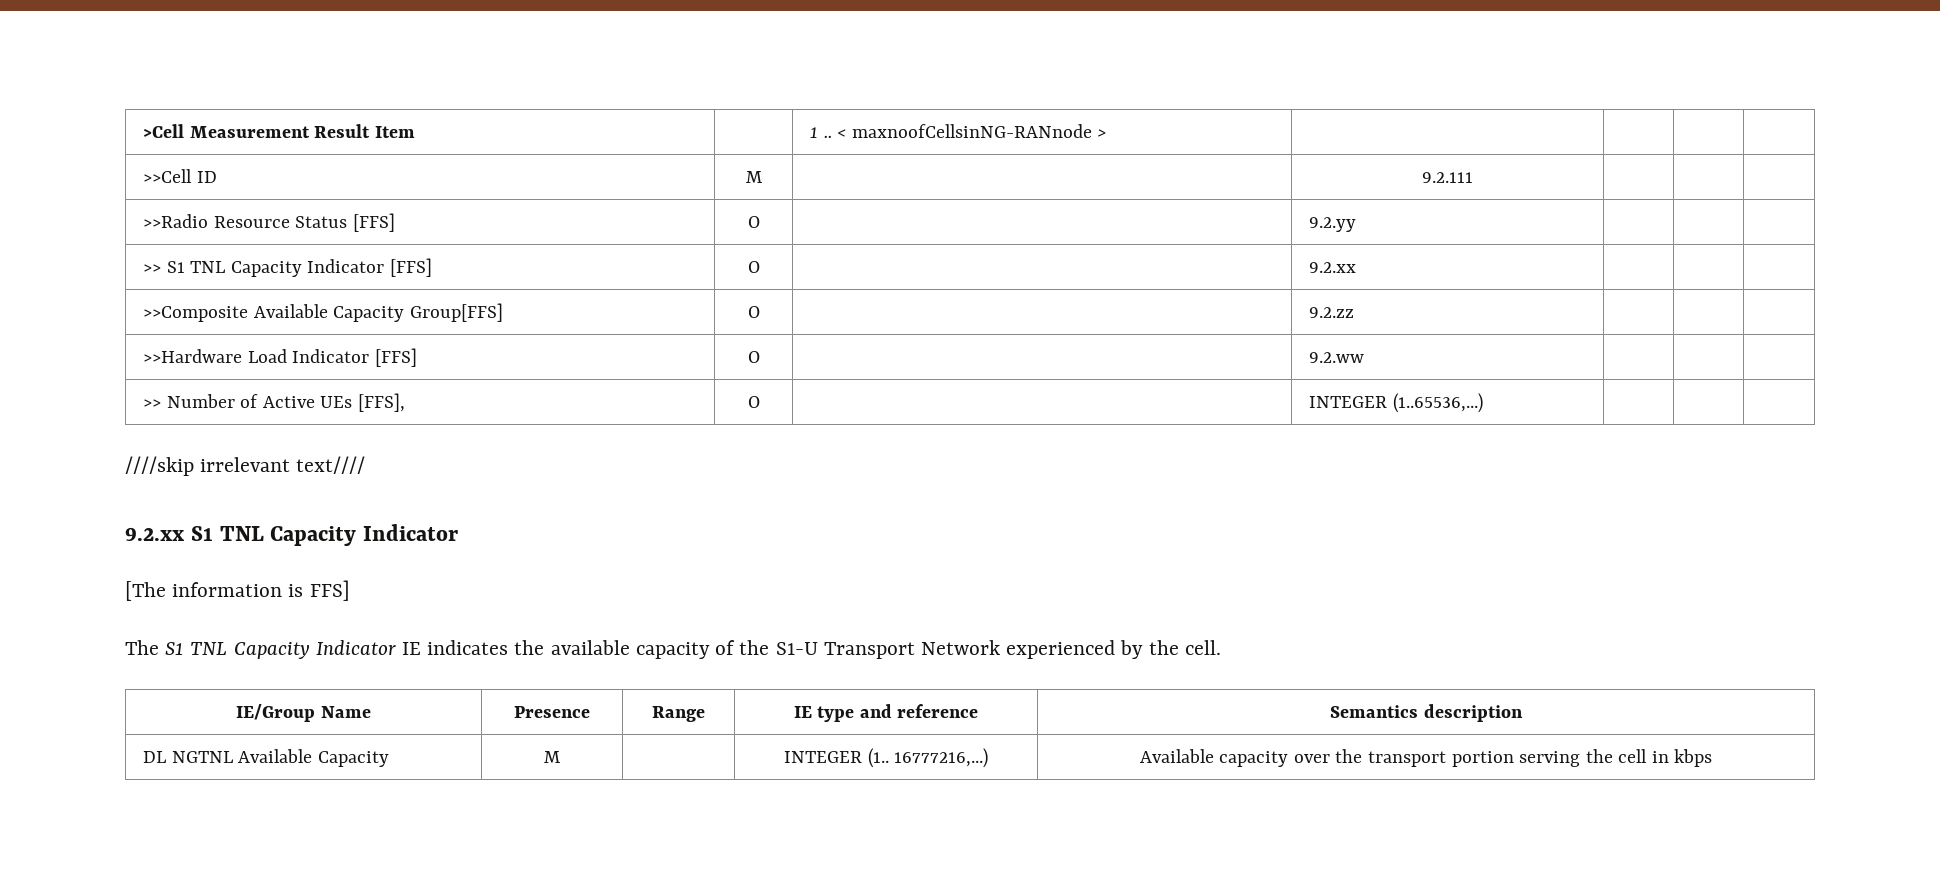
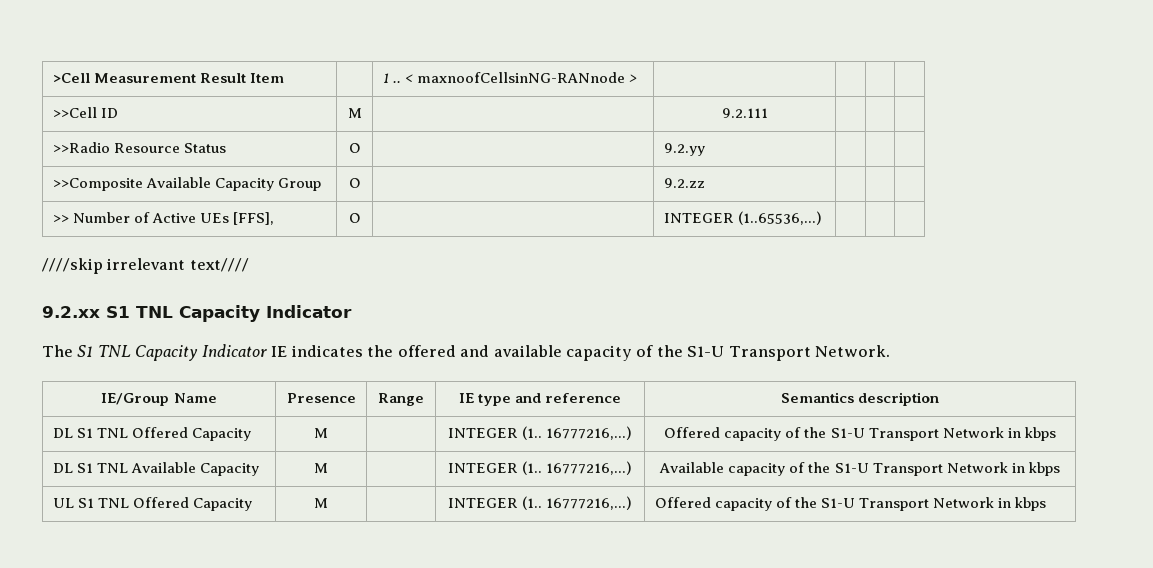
- >>Radio Resource Status [FFS] | O | | 9.2.yy | | |
+ >>Radio Resource Status | O | | 9.2.yy | | |
- >> S1 TNL Capacity Indicator [FFS] | O | | 9.2.xx | | |
- >>Composite Available Capacity Group[FFS] | O | | 9.2.zz | | |
+ >>Composite Available Capacity Group | O | | 9.2.zz | | |
- >>Hardware Load Indicator [FFS] | O | | 9.2.ww | | |
- [The information is FFS]
- The S1 TNL Capacity Indicator IE indicates the available capacity of the S1-U Transport Network experienced by the cell.
+ The S1 TNL Capacity Indicator IE indicates the offered and available capacity of the S1-U Transport Network.
- DL NGTNL Available Capacity | M | | INTEGER (1.. 16777216,...) | Available capacity over the transport portion serving the cell in kbps
+ DL S1 TNL Offered Capacity | M | | INTEGER (1.. 16777216,...) | Offered capacity of the S1-U Transport Network in kbps
+ DL S1 TNL Available Capacity | M | | INTEGER (1.. 16777216,...) | Available capacity of the S1-U Transport Network in kbps
+ UL S1 TNL Offered Capacity | M | | INTEGER (1.. 16777216,...) | Offered capacity of the S1-U Transport Network in kbps

